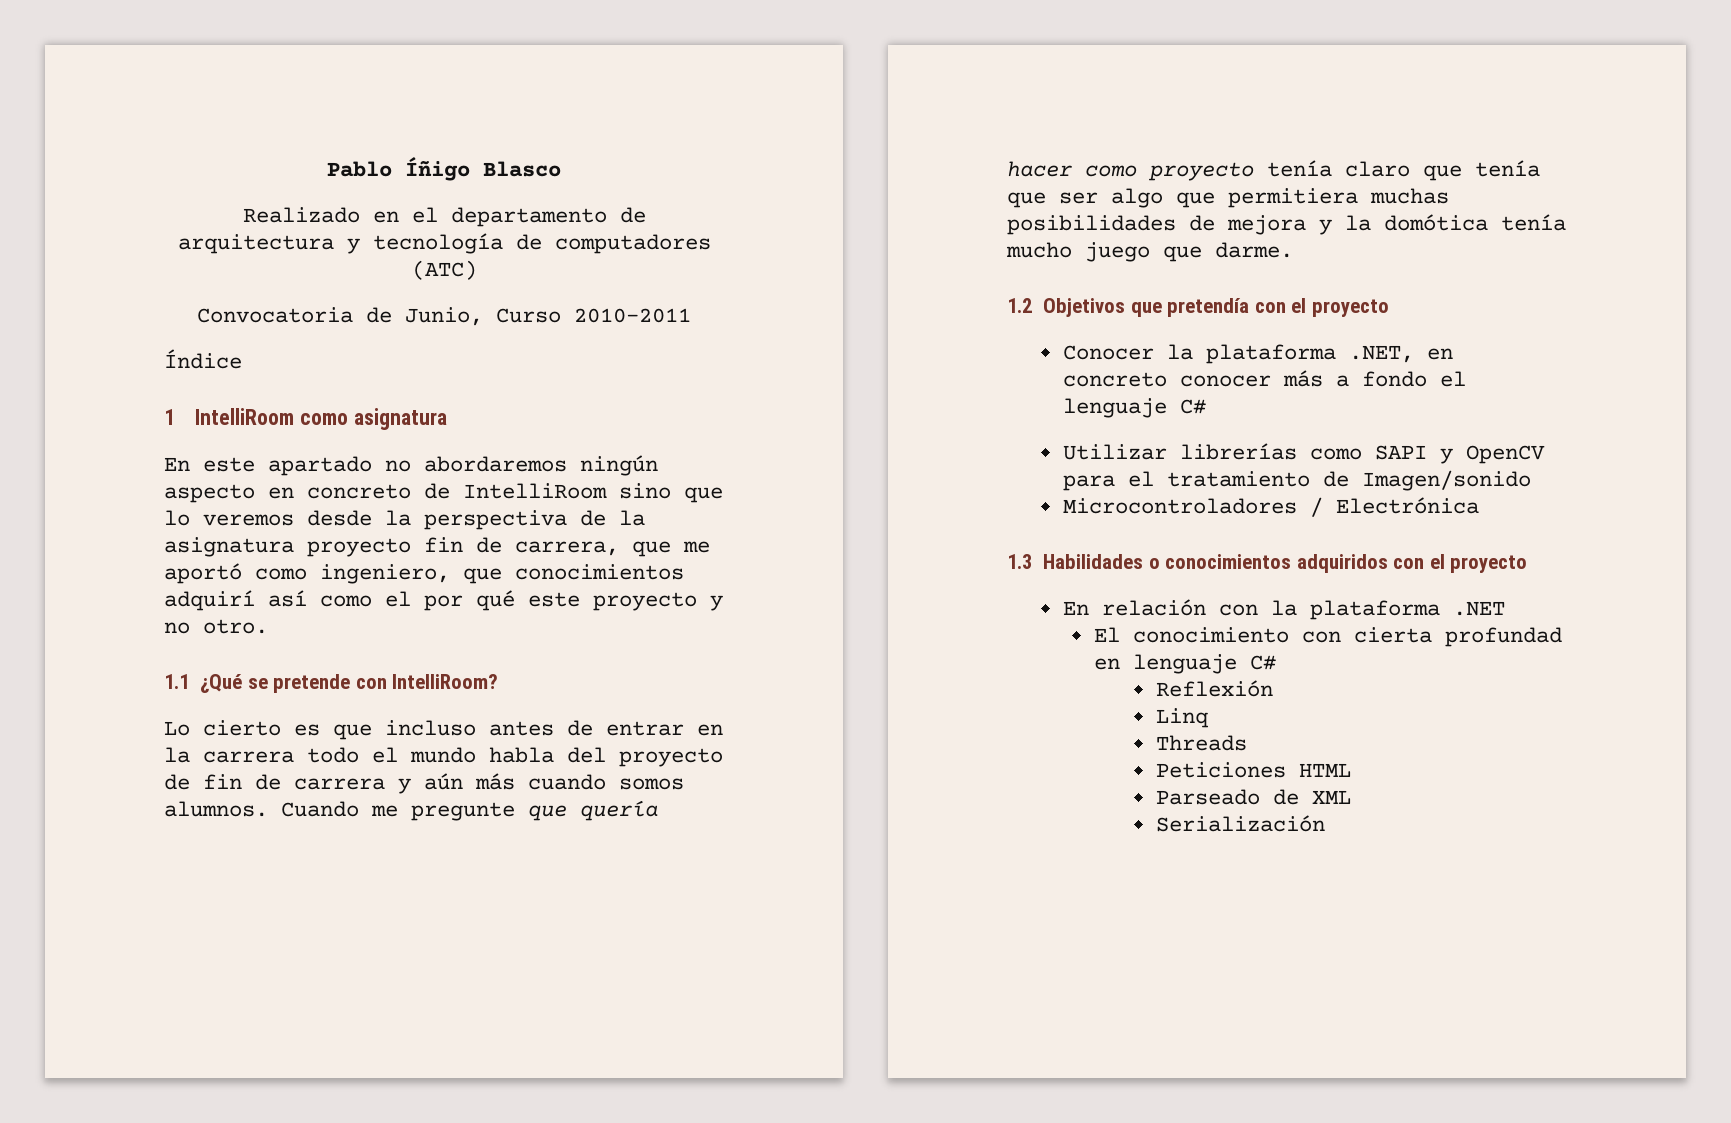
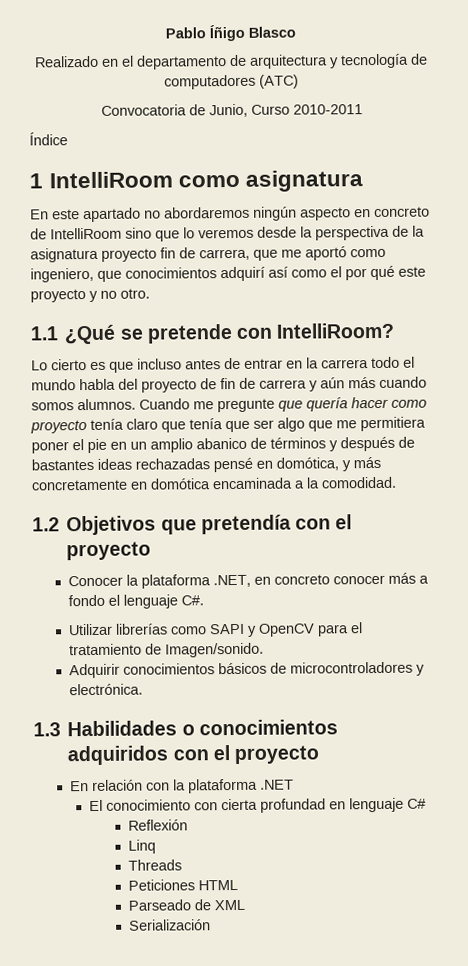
- Cuando me pregunte que quería hacer como proyecto tenía claro que tenía que ser algo que permitiera muchas posibilidades de mejora y la domótica tenía mucho juego que darme.
+ Cuando me pregunte que quería hacer como proyecto tenía claro que tenía que ser algo que me permitiera poner el pie en un amplio abanico de términos y después de bastantes ideas rechazadas pensé en domótica, y más concretamente en domótica encaminada a la comodidad.
- Conocer la plataforma .NET, en concreto conocer más a fondo el lenguaje C#
+ Conocer la plataforma .NET, en concreto conocer más a fondo el lenguaje C#.
- Utilizar librerías como SAPI y OpenCV para el tratamiento de Imagen/sonido
- Microcontroladores / Electrónica
+ Utilizar librerías como SAPI y OpenCV para el tratamiento de Imagen/sonido.
+ Adquirir conocimientos básicos de microcontroladores y electrónica.

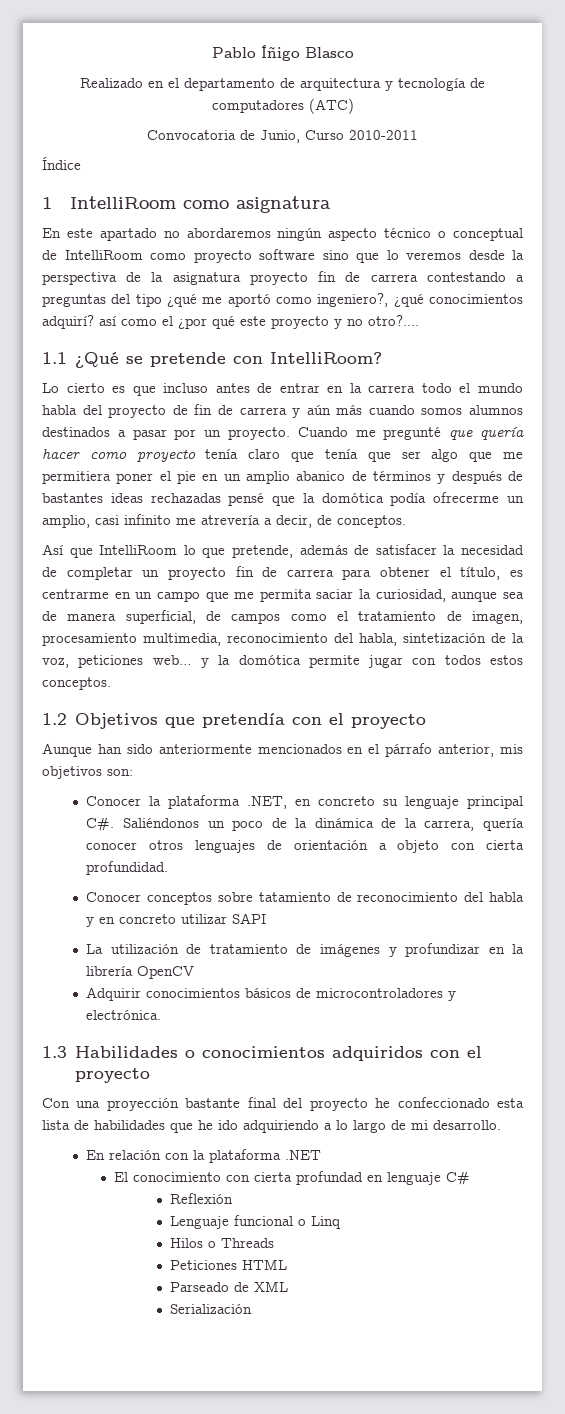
- En este apartado no abordaremos ningún aspecto en concreto de IntelliRoom sino que lo veremos desde la perspectiva de la asignatura proyecto fin de carrera, que me aportó como ingeniero, que conocimientos adquirí así como el por qué este proyecto y no otro.
+ En este apartado no abordaremos ningún aspecto técnico o conceptual de IntelliRoom como proyecto software sino que lo veremos desde la perspectiva de la asignatura proyecto fin de carrera contestando a preguntas del tipo ¿qué me aportó como ingeniero?, ¿qué conocimientos adquirí? así como el ¿por qué este proyecto y no otro?....
- Lo cierto es que incluso antes de entrar en la carrera todo el mundo habla del proyecto de fin de carrera y aún más cuando somos alumnos.
+ Lo cierto es que incluso antes de entrar en la carrera todo el mundo habla del proyecto de fin de carrera y aún más cuando somos alumnos destinados a pasar por un proyecto.
- Cuando me pregunte que quería hacer como proyecto tenía claro que tenía que ser algo que me permitiera poner el pie en un amplio abanico de términos y después de bastantes ideas rechazadas pensé en domótica, y más concretamente en domótica encaminada a la comodidad.
+ Cuando me pregunté que quería hacer como proyecto tenía claro que tenía que ser algo que me permitiera poner el pie en un amplio abanico de términos y después de bastantes ideas rechazadas pensé que la domótica podía ofrecerme un amplio, casi infinito me atrevería a decir, de conceptos.
+ Así que IntelliRoom lo que pretende, además de satisfacer la necesidad de completar un proyecto fin de carrera para obtener el título, es centrarme en un campo que me permita saciar la curiosidad, aunque sea de manera superficial, de campos como el tratamiento de imagen, procesamiento multimedia, reconocimiento del habla, sintetización de la voz, peticiones web… y la domótica permite jugar con todos estos conceptos.
+ Aunque han sido anteriormente mencionados en el párrafo anterior, mis objetivos son:
- Conocer la plataforma .NET, en concreto conocer más a fondo el lenguaje C#.
- Utilizar librerías como SAPI y OpenCV para el tratamiento de Imagen/sonido.
+ Conocer la plataforma .NET, en concreto su lenguaje principal C#. Saliéndonos un poco de la dinámica de la carrera, quería conocer otros lenguajes de orientación a objeto con cierta profundidad.
+ Conocer conceptos sobre tatamiento de reconocimiento del habla y en concreto utilizar SAPI
+ La utilización de tratamiento de imágenes y profundizar en la librería OpenCV
+ Con una proyección bastante final del proyecto he confeccionado esta lista de habilidades que he ido adquiriendo a lo largo de mi desarrollo.
- Linq
+ Lenguaje funcional o Linq
- Threads
+ Hilos o Threads

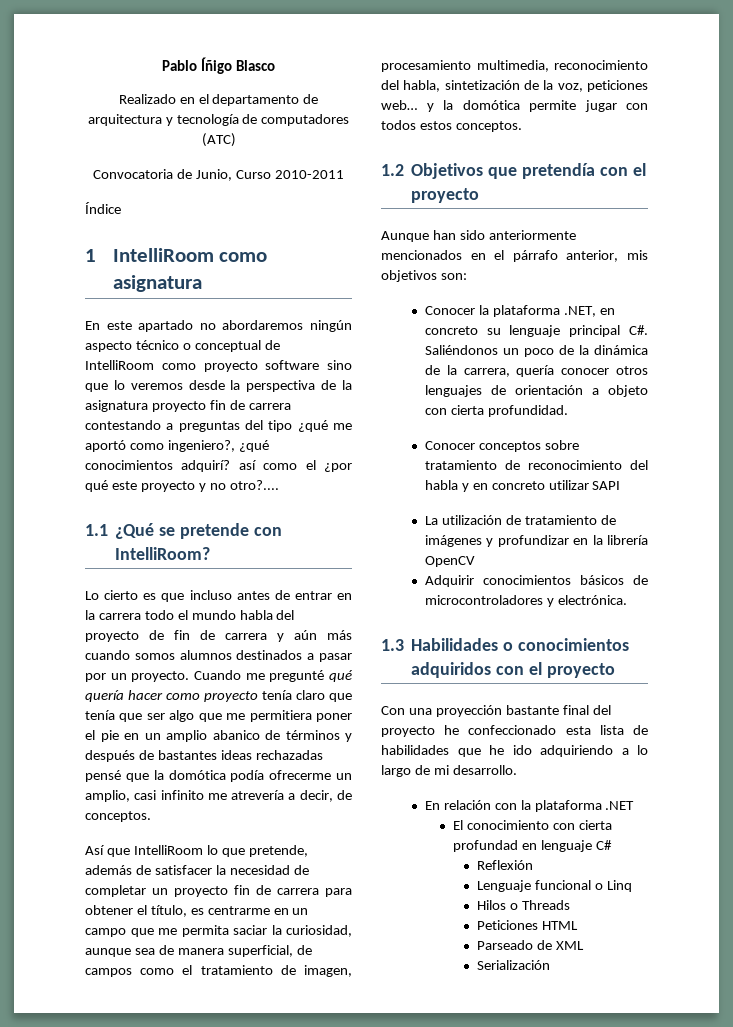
- Cuando me pregunté que quería hacer como proyecto tenía claro que tenía que ser algo que me permitiera poner el pie en un amplio abanico de términos y después de bastantes ideas rechazadas pensé que la domótica podía ofrecerme un amplio, casi infinito me atrevería a decir, de conceptos.
+ Cuando me pregunté qué quería hacer como proyecto tenía claro que tenía que ser algo que me permitiera poner el pie en un amplio abanico de términos y después de bastantes ideas rechazadas pensé que la domótica podía ofrecerme un amplio, casi infinito me atrevería a decir, de conceptos.
- Conocer conceptos sobre tatamiento de reconocimiento del habla y en concreto utilizar SAPI
+ Conocer conceptos sobre tratamiento de reconocimiento del habla y en concreto utilizar SAPI

